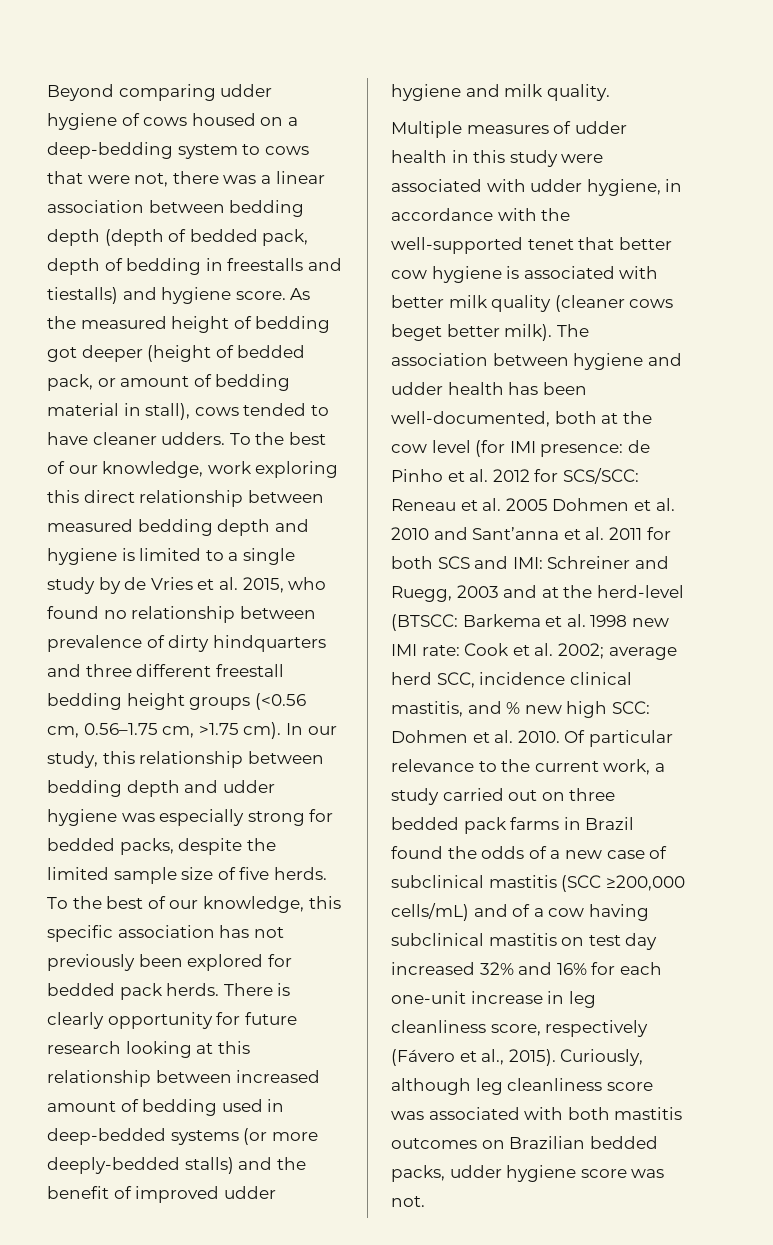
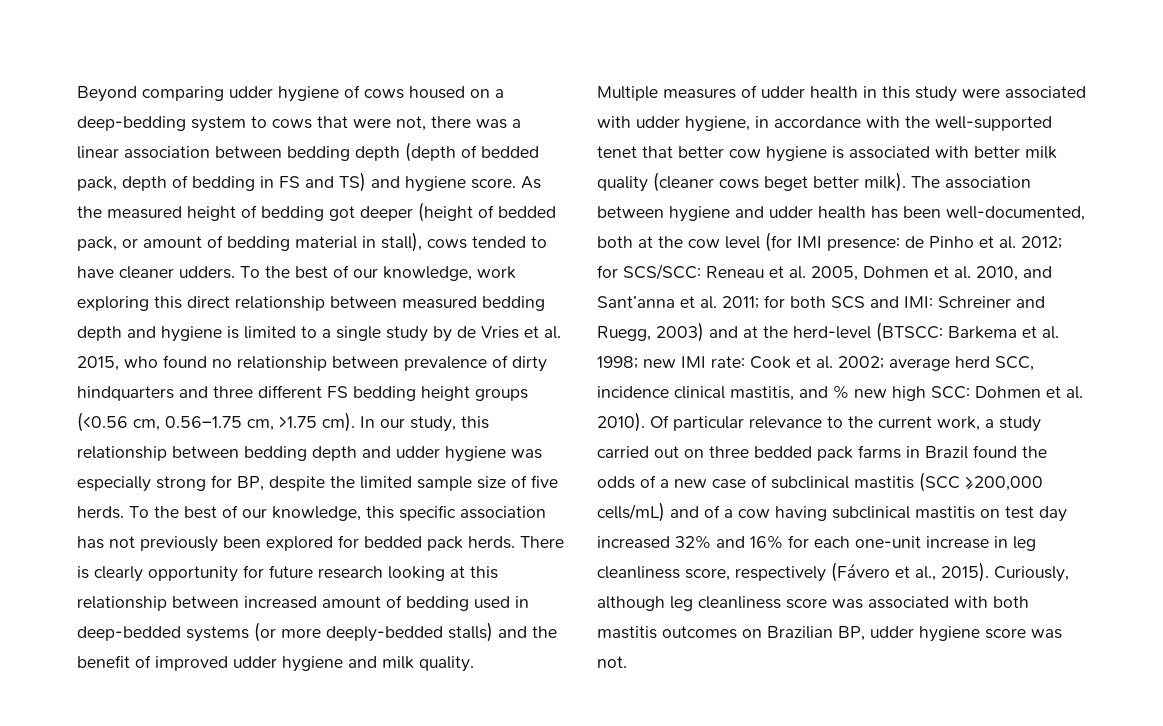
- Beyond comparing udder hygiene of cows housed on a deep-bedding system to cows that were not, there was a linear association between bedding depth (depth of bedded pack, depth of bedding in freestalls and tiestalls) and hygiene score.
+ Beyond comparing udder hygiene of cows housed on a deep-bedding system to cows that were not, there was a linear association between bedding depth (depth of bedded pack, depth of bedding in FS and TS) and hygiene score.
- To the best of our knowledge, work exploring this direct relationship between measured bedding depth and hygiene is limited to a single study by de Vries et al. 2015, who found no relationship between prevalence of dirty hindquarters and three different freestall bedding height groups (<0.56 cm, 0.56–1.75 cm, >1.75 cm).
+ To the best of our knowledge, work exploring this direct relationship between measured bedding depth and hygiene is limited to a single study by de Vries et al. 2015, who found no relationship between prevalence of dirty hindquarters and three different FS bedding height groups (<0.56 cm, 0.56–1.75 cm, >1.75 cm).
- In our study, this relationship between bedding depth and udder hygiene was especially strong for bedded packs, despite the limited sample size of five herds.
+ In our study, this relationship between bedding depth and udder hygiene was especially strong for BP, despite the limited sample size of five herds.
- de Pinho et al. 2012 for SCS/SCC:
+ de Pinho et al. 2012; for SCS/SCC:
- Reneau et al. 2005 Dohmen et al. 2010 and Sant’anna et al. 2011 for both SCS and IMI:
+ Reneau et al. 2005, Dohmen et al. 2010, and Sant’anna et al. 2011; for both SCS and IMI:
- Schreiner and Ruegg, 2003 and at the herd-level (BTSCC:
+ Schreiner and Ruegg, 2003) and at the herd-level (BTSCC:
- Barkema et al. 1998 new IMI rate:
+ Barkema et al. 1998; new IMI rate:
- Dohmen et al. 2010.
+ Dohmen et al. 2010).
- Curiously, although leg cleanliness score was associated with both mastitis outcomes on Brazilian bedded packs, udder hygiene score was not.
+ Curiously, although leg cleanliness score was associated with both mastitis outcomes on Brazilian BP, udder hygiene score was not.

